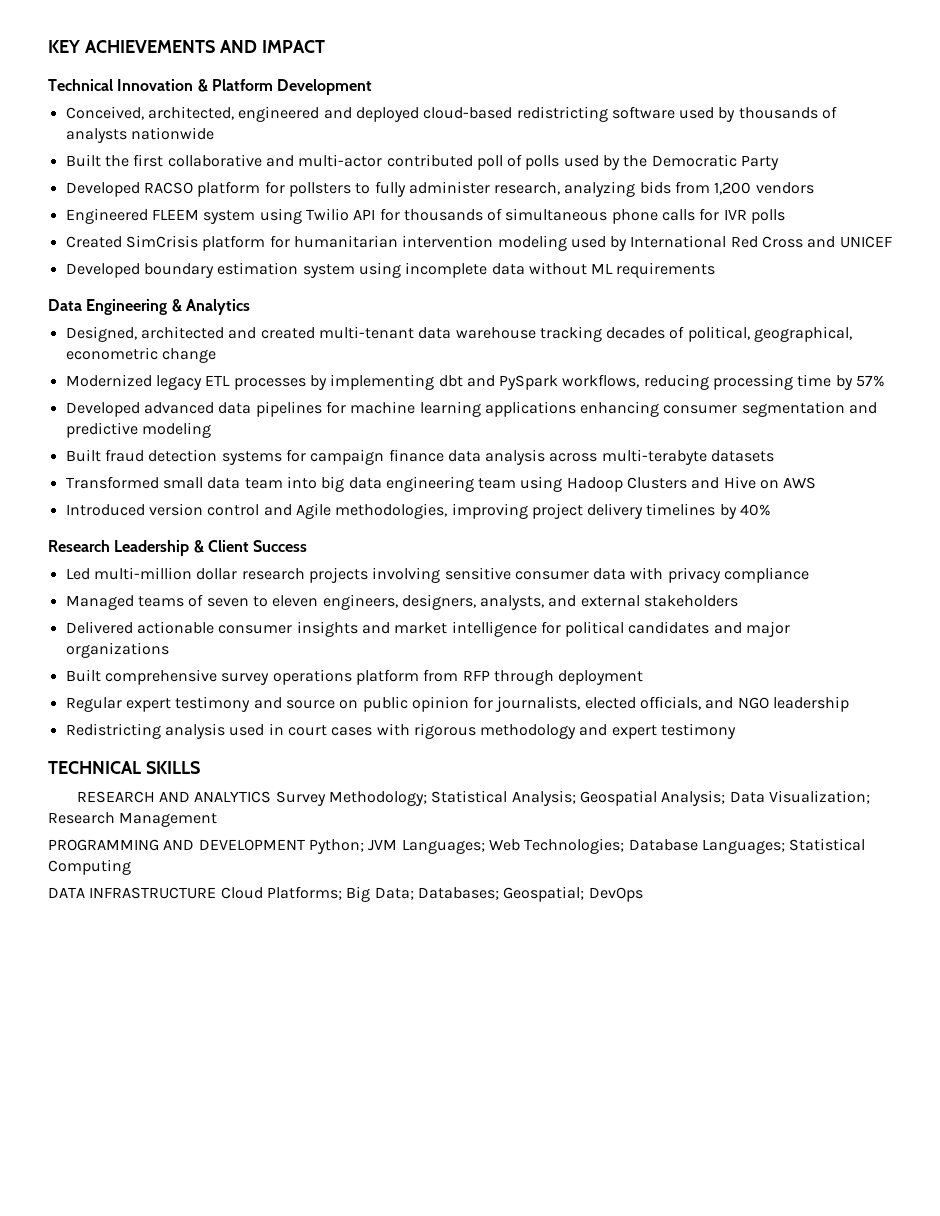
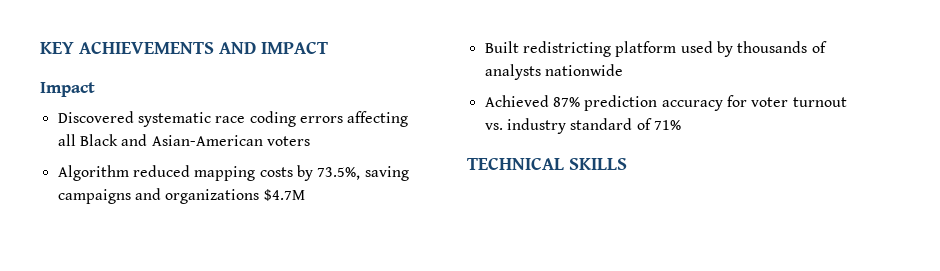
- Technical Innovation & Platform Development
- Conceived, architected, engineered and deployed cloud-based redistricting software used by thousands of analysts nationwide
+ Impact
+ Discovered systematic race coding errors affecting all Black and Asian-American voters
+ Algorithm reduced mapping costs by 73.5%, saving campaigns and organizations $4.7M
+ Built redistricting platform used by thousands of analysts nationwide
- Built the first collaborative and multi-actor contributed poll of polls used by the Democratic Party
- Developed RACSO platform for pollsters to fully administer research, analyzing bids from 1,200 vendors
- Engineered FLEEM system using Twilio API for thousands of simultaneous phone calls for IVR polls
- Created SimCrisis platform for humanitarian intervention modeling used by International Red Cross and UNICEF
- Developed boundary estimation system using incomplete data without ML requirements
- Data Engineering & Analytics
- Designed, architected and created multi-tenant data warehouse tracking decades of political, geographical, econometric change
- Modernized legacy ETL processes by implementing dbt and PySpark workflows, reducing processing time by 57%
- Developed advanced data pipelines for machine learning applications enhancing consumer segmentation and predictive modeling
- Built fraud detection systems for campaign finance data analysis across multi-terabyte datasets
- Transformed small data team into big data engineering team using Hadoop Clusters and Hive on AWS
- Introduced version control and Agile methodologies, improving project delivery timelines by 40%
- Research Leadership & Client Success
- Led multi-million dollar research projects involving sensitive consumer data with privacy compliance
- Managed teams of seven to eleven engineers, designers, analysts, and external stakeholders
- Delivered actionable consumer insights and market intelligence for political candidates and major organizations
- Built comprehensive survey operations platform from RFP through deployment
- Regular expert testimony and source on public opinion for journalists, elected officials, and NGO leadership
- Redistricting analysis used in court cases with rigorous methodology and expert testimony
+ Achieved 87% prediction accuracy for voter turnout vs. industry standard of 71%
  TECHNICAL SKILLS
- RESEARCH AND ANALYTICS Survey Methodology; Statistical Analysis; Geospatial Analysis; Data Visualization; Research Management
- PROGRAMMING AND DEVELOPMENT Python; JVM Languages; Web Technologies; Database Languages; Statistical Computing
- DATA INFRASTRUCTURE Cloud Platforms; Big Data; Databases; Geospatial; DevOps

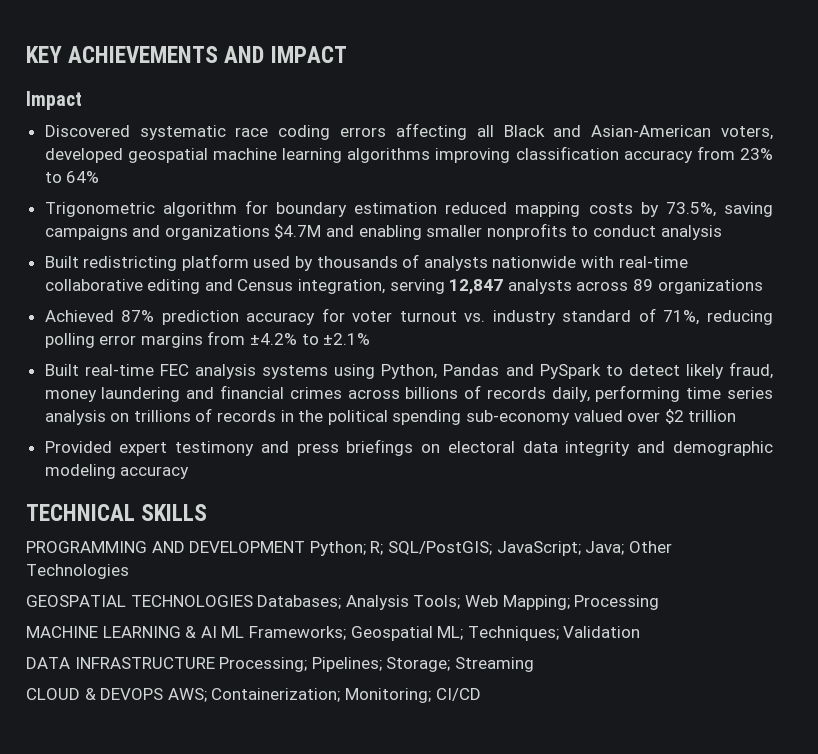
- Discovered systematic race coding errors affecting all Black and Asian-American voters
- Algorithm reduced mapping costs by 73.5%, saving campaigns and organizations $4.7M
+ Discovered systematic race coding errors affecting all Black and Asian-American voters, developed geospatial machine learning algorithms improving classification accuracy from 23% to 64%
+ Trigonometric algorithm for boundary estimation reduced mapping costs by 73.5%, saving campaigns and organizations $4.7M and enabling smaller nonprofits to conduct analysis
- Built redistricting platform used by thousands of analysts nationwide
+ Built redistricting platform used by thousands of analysts nationwide with real-time collaborative editing and Census integration, serving 12,847 analysts across 89 organizations
- Achieved 87% prediction accuracy for voter turnout vs. industry standard of 71%
+ Achieved 87% prediction accuracy for voter turnout vs. industry standard of 71%, reducing polling error margins from ±4.2% to ±2.1%
+ Built real-time FEC analysis systems using Python, Pandas and PySpark to detect likely fraud, money laundering and financial crimes across billions of records daily, performing time series analysis on trillions of records in the political spending sub-economy valued over $2 trillion
+ Provided expert testimony and press briefings on electoral data integrity and demographic modeling accuracy
  TECHNICAL SKILLS
+ PROGRAMMING AND DEVELOPMENT Python; R; SQL/PostGIS; JavaScript; Java; Other Technologies
+ GEOSPATIAL TECHNOLOGIES Databases; Analysis Tools; Web Mapping; Processing
+ MACHINE LEARNING & AI ML Frameworks; Geospatial ML; Techniques; Validation
+ DATA INFRASTRUCTURE Processing; Pipelines; Storage; Streaming
+ CLOUD & DEVOPS AWS; Containerization; Monitoring; CI/CD

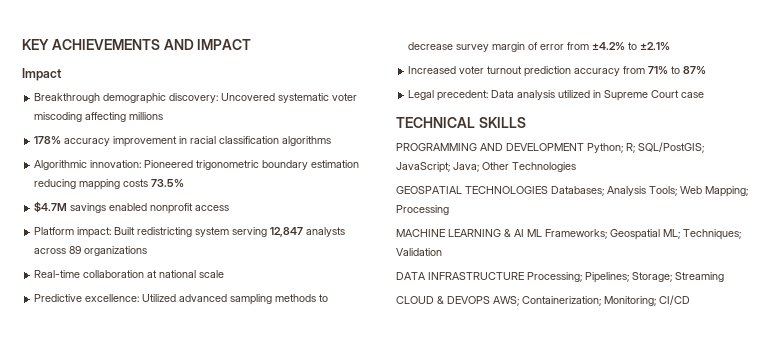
- Discovered systematic race coding errors affecting all Black and Asian-American voters, developed geospatial machine learning algorithms improving classification accuracy from 23% to 64%
- Trigonometric algorithm for boundary estimation reduced mapping costs by 73.5%, saving campaigns and organizations $4.7M and enabling smaller nonprofits to conduct analysis
- Built redistricting platform used by thousands of analysts nationwide with real-time collaborative editing and Census integration, serving 12,847 analysts across 89 organizations
+ Breakthrough demographic discovery: Uncovered systematic voter miscoding affecting millions
+ 178% accuracy improvement in racial classification algorithms
+ Algorithmic innovation: Pioneered trigonometric boundary estimation reducing mapping costs 73.5%
+ $4.7M savings enabled nonprofit access
+ Platform impact: Built redistricting system serving 12,847 analysts across 89 organizations
- Achieved 87% prediction accuracy for voter turnout vs. industry standard of 71%, reducing polling error margins from ±4.2% to ±2.1%
- Built real-time FEC analysis systems using Python, Pandas and PySpark to detect likely fraud, money laundering and financial crimes across billions of records daily, performing time series analysis on trillions of records in the political spending sub-economy valued over $2 trillion
- Provided expert testimony and press briefings on electoral data integrity and demographic modeling accuracy
+ Real-time collaboration at national scale
+ Predictive excellence: Utilized advanced sampling methods to decrease survey margin of error from ±4.2% to ±2.1%
+ Increased voter turnout prediction accuracy from 71% to 87%
+ Legal precedent: Data analysis utilized in Supreme Court case

